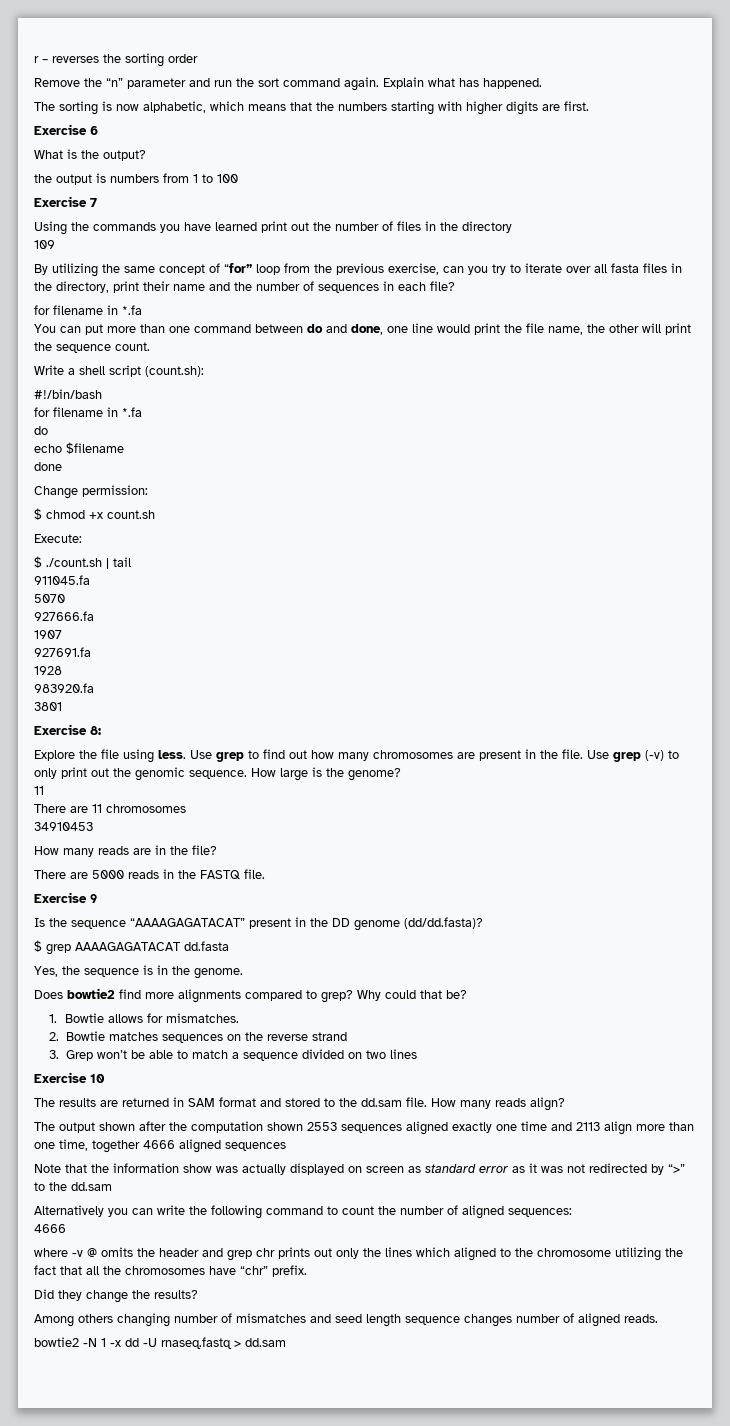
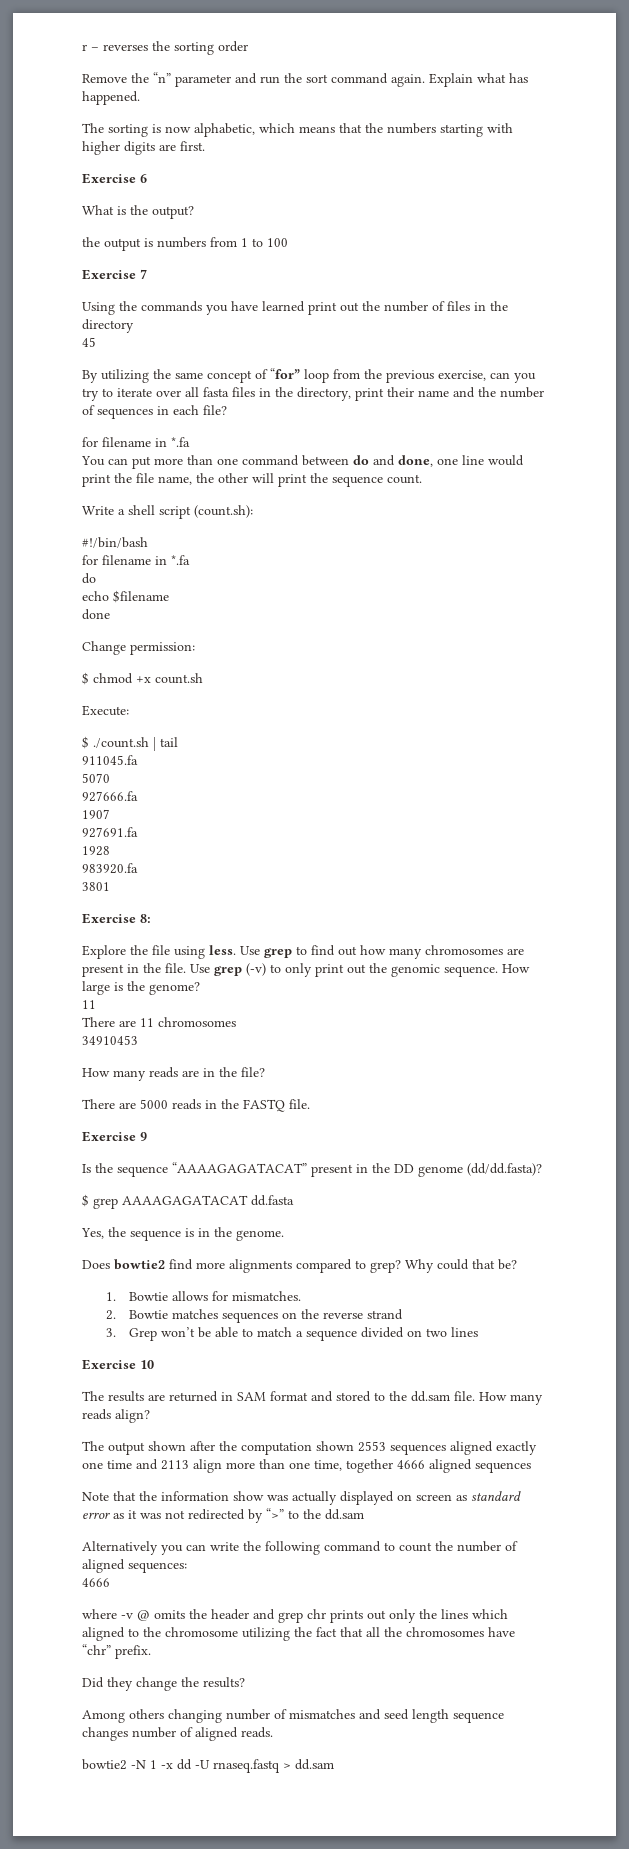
- 109
+ 45

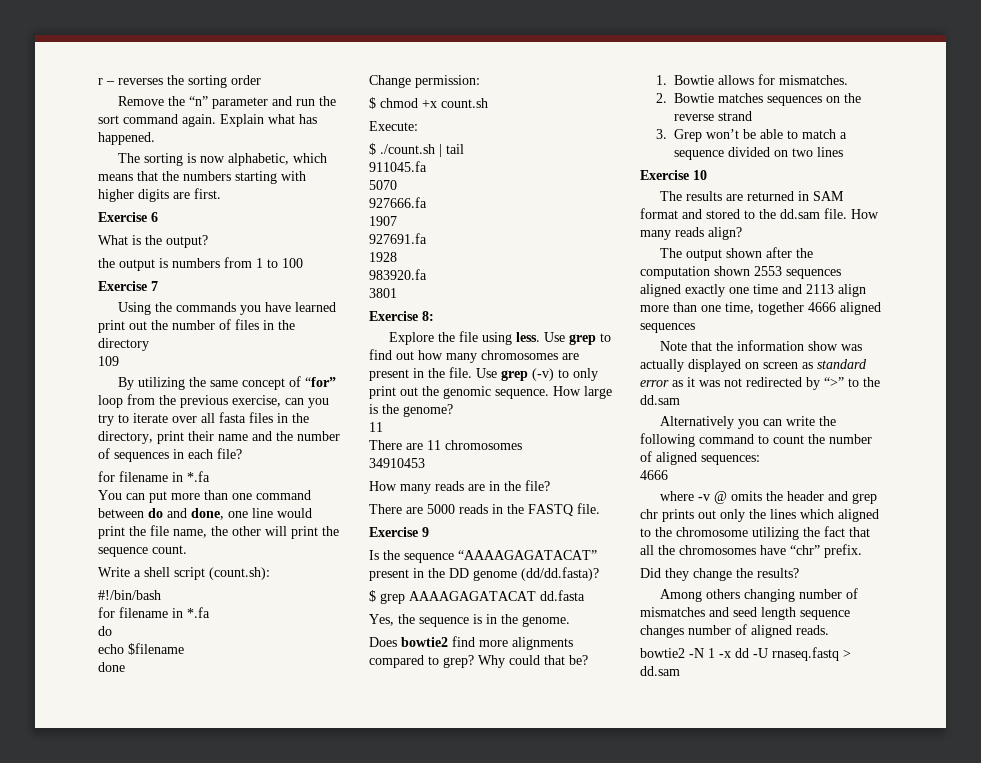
- 45
+ 109

